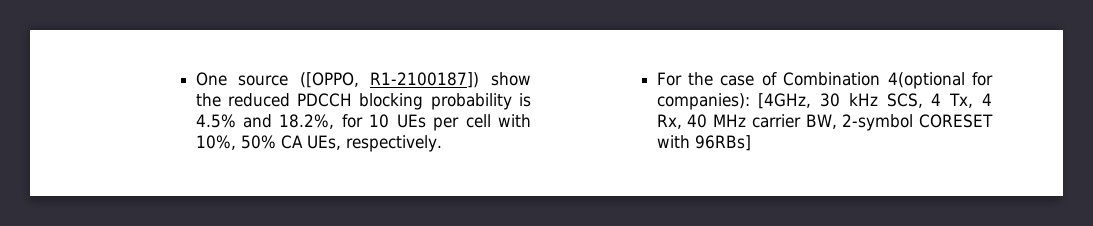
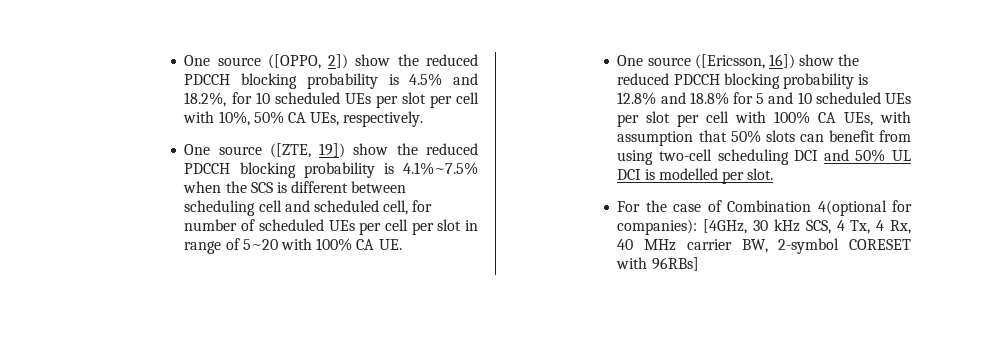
- One source ([OPPO, R1-2100187]) show the reduced PDCCH blocking probability is 4.5% and 18.2%, for 10 UEs per cell with 10%, 50% CA UEs, respectively.
+ One source ([OPPO, 2]) show the reduced PDCCH blocking probability is 4.5% and 18.2%, for 10 scheduled UEs per slot per cell with 10%, 50% CA UEs, respectively.
+ One source ([ZTE, 19]) show the reduced PDCCH blocking probability is 4.1%~7.5% when the SCS is different between scheduling cell and scheduled cell, for number of scheduled UEs per cell per slot in range of 5~20 with 100% CA UE.
+ One source ([Ericsson, 16]) show the reduced PDCCH blocking probability is 12.8% and 18.8% for 5 and 10 scheduled UEs per slot per cell with 100% CA UEs, with assumption that 50% slots can benefit from using two-cell scheduling DCI and 50% UL DCI is modelled per slot.

